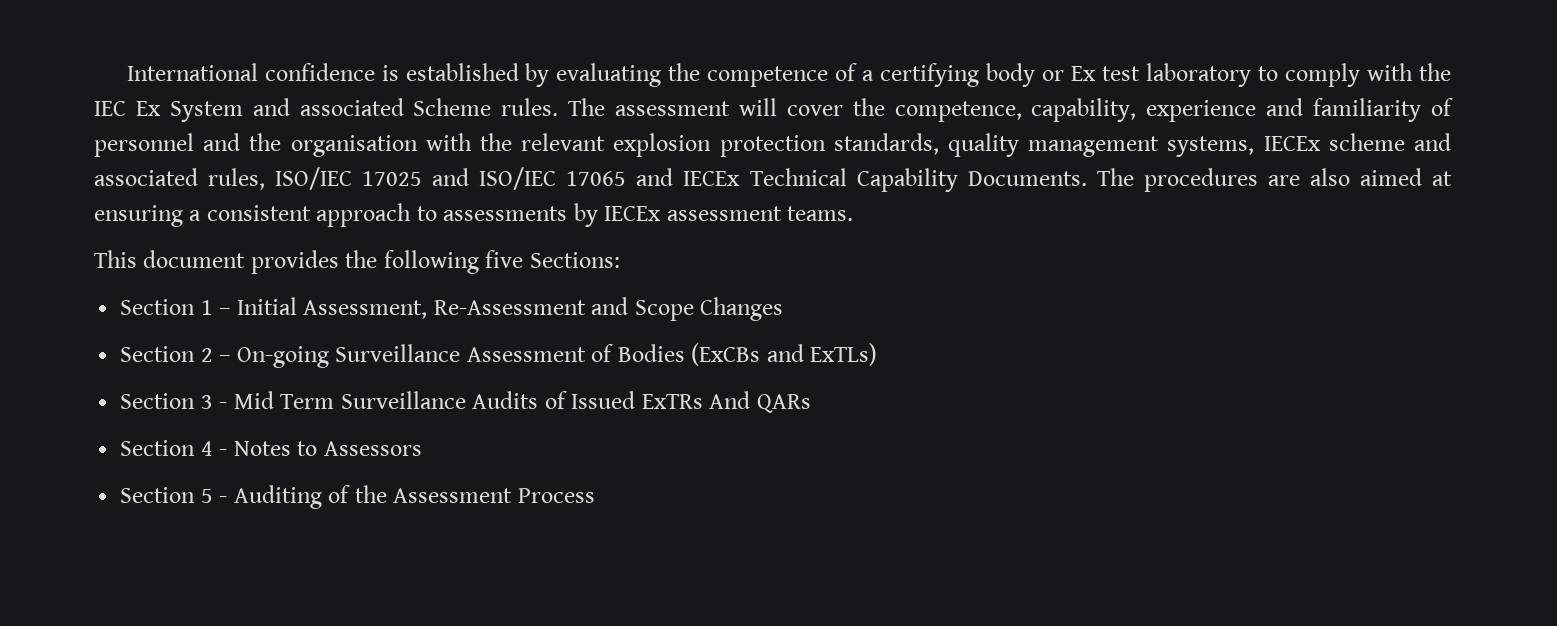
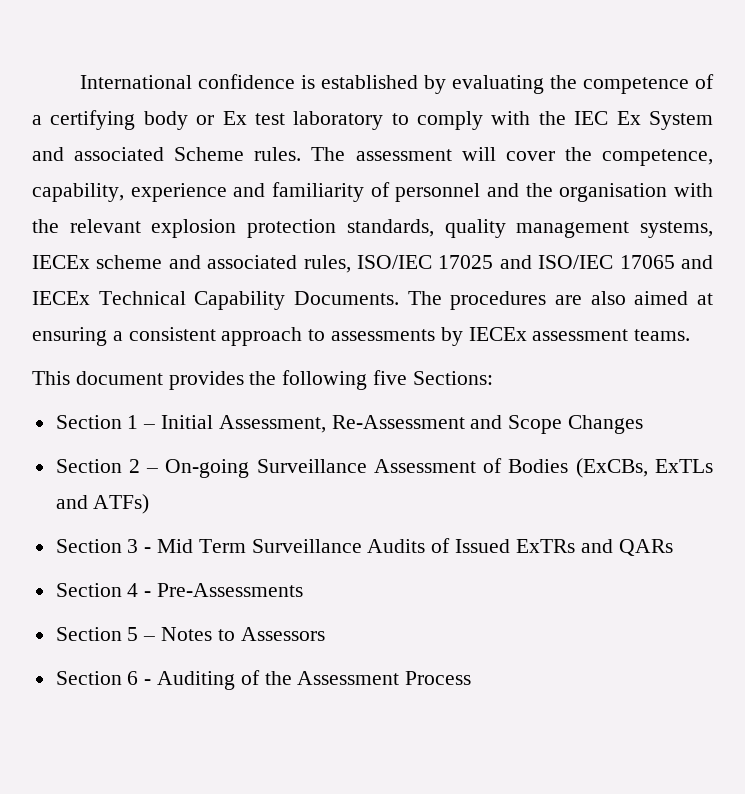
- Section 2 – On-going Surveillance Assessment of Bodies (ExCBs and ExTLs)
+ Section 2 – On-going Surveillance Assessment of Bodies (ExCBs, ExTLs and ATFs)
- Section 3 - Mid Term Surveillance Audits of Issued ExTRs And QARs
+ Section 3 - Mid Term Surveillance Audits of Issued ExTRs and QARs
- Section 4 - Notes to Assessors
+ Section 4 - Pre-Assessments
+ Section 5 – Notes to Assessors
- Section 5 - Auditing of the Assessment Process
+ Section 6 - Auditing of the Assessment Process

